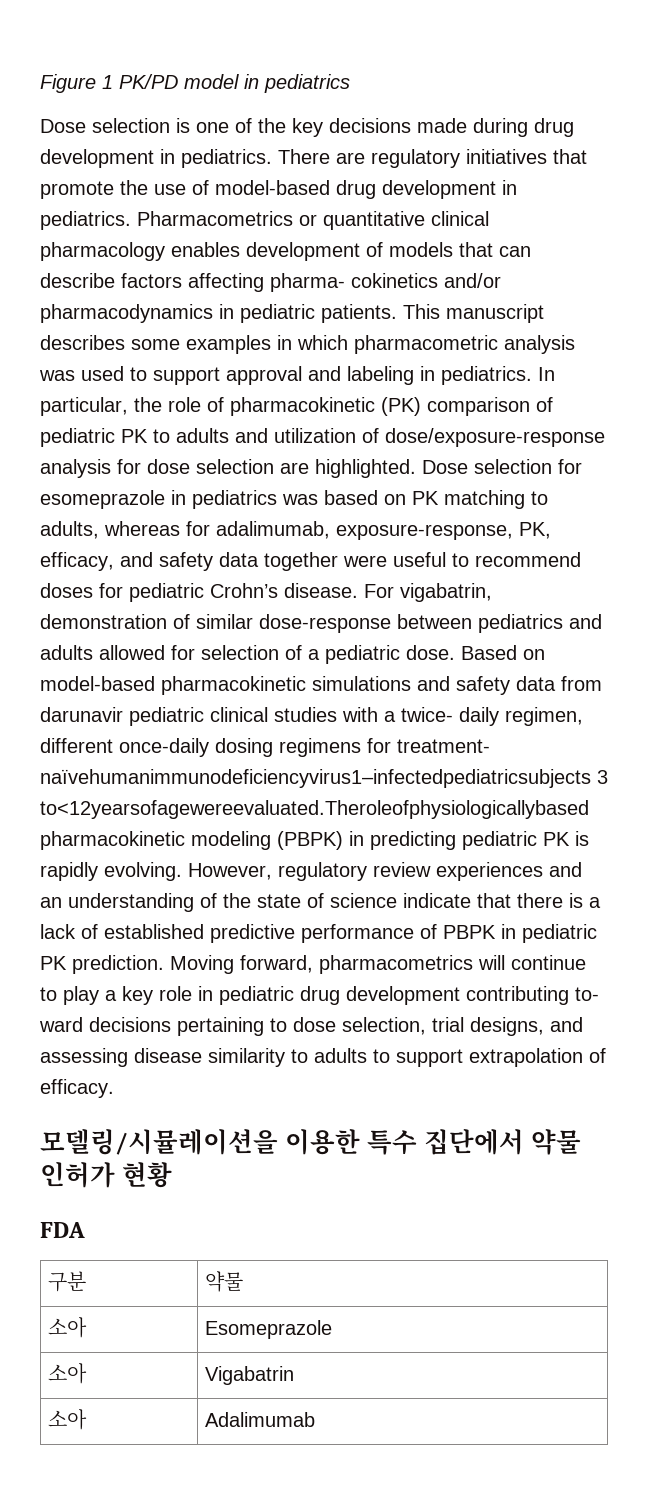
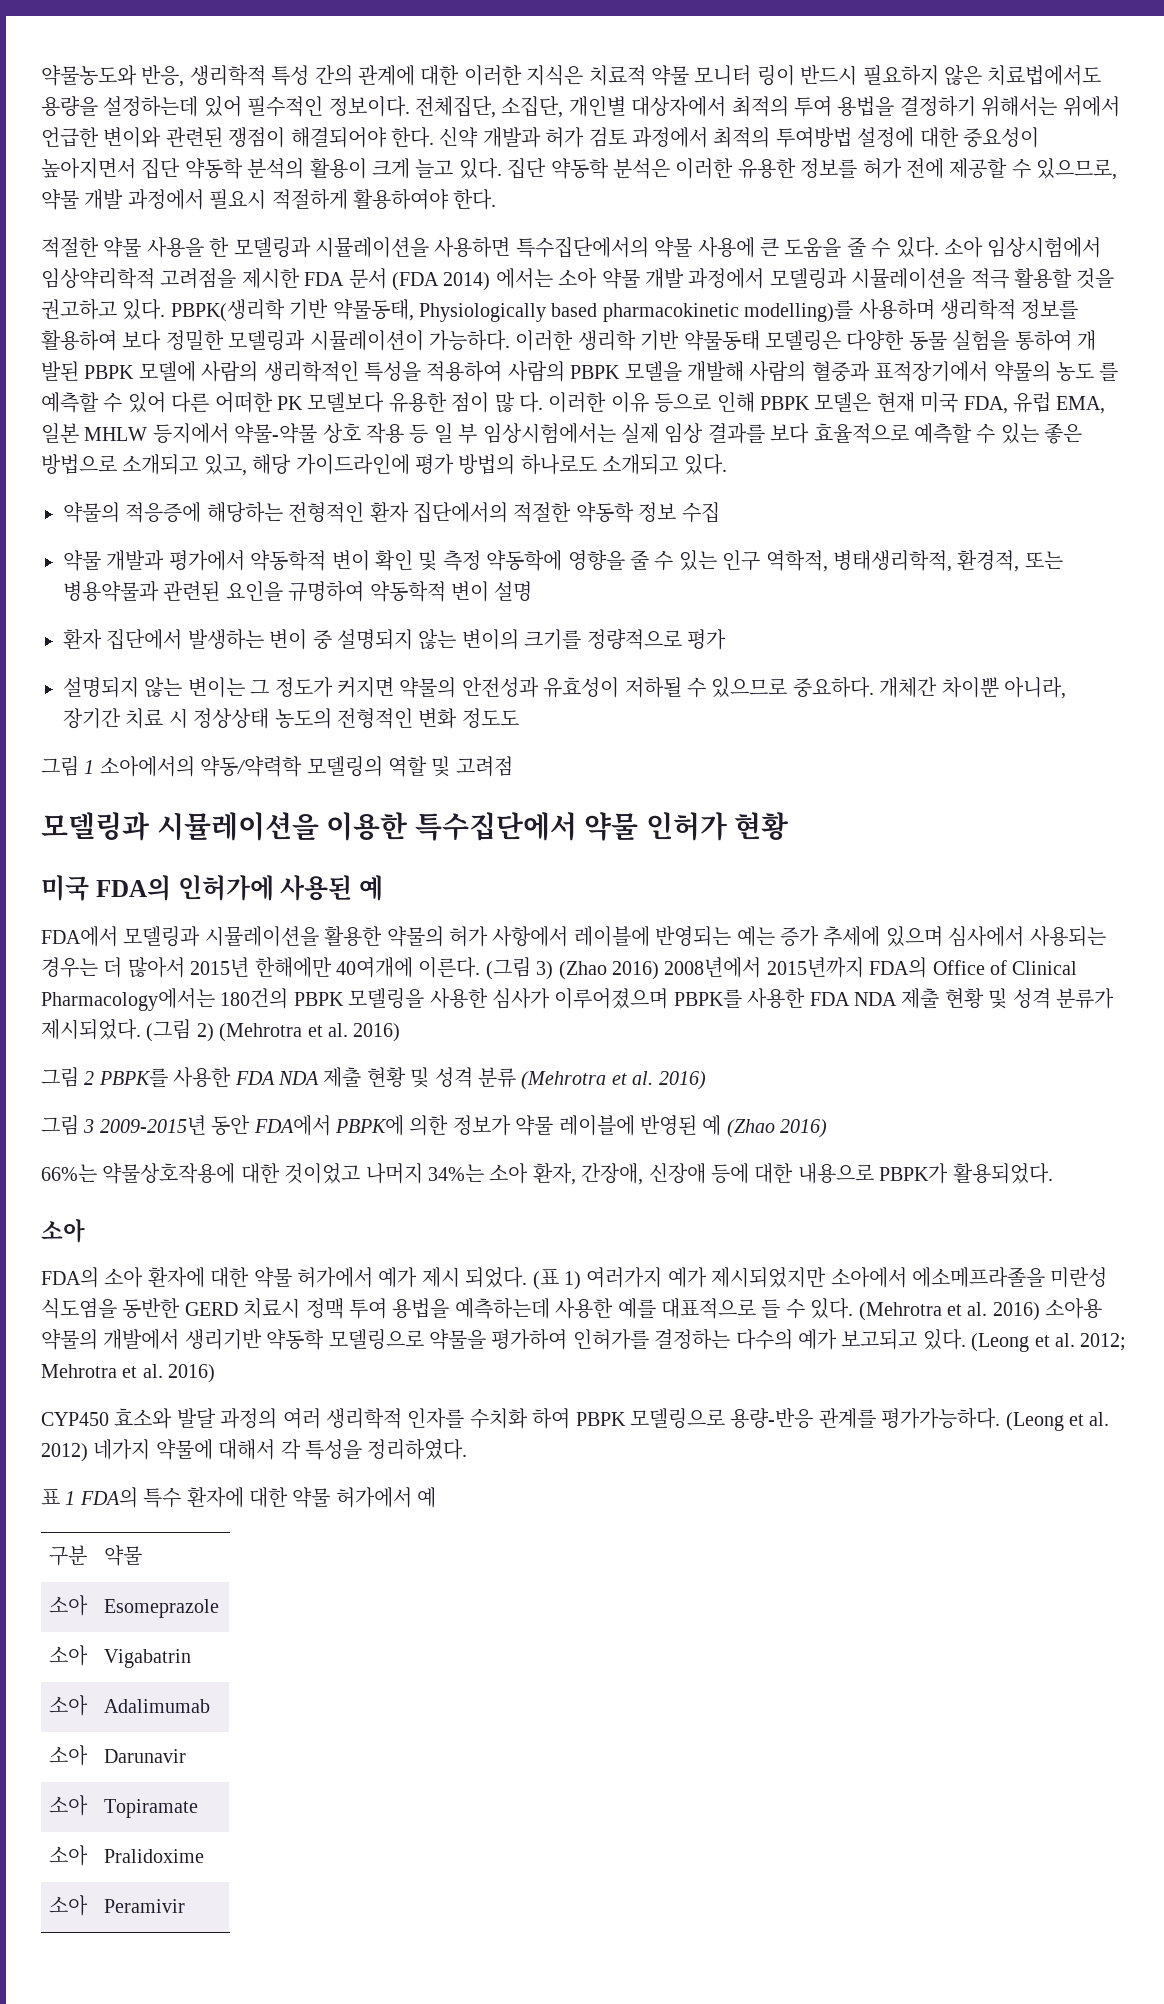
- Figure 1 PK/PD model in pediatrics
- Dose selection is one of the key decisions made during drug development in pediatrics. There are regulatory initiatives that promote the use of model-based drug development in pediatrics. Pharmacometrics or quantitative clinical pharmacology enables development of models that can describe factors affecting pharma- cokinetics and/or pharmacodynamics in pediatric patients. This manuscript describes some examples in which pharmacometric analysis was used to support approval and labeling in pediatrics. In particular, the role of pharmacokinetic (PK) comparison of pediatric PK to adults and utilization of dose/exposure-response analysis for dose selection are highlighted. Dose selection for esomeprazole in pediatrics was based on PK matching to adults, whereas for adalimumab, exposure-response, PK, efficacy, and safety data together were useful to recommend doses for pediatric Crohn’s disease. For vigabatrin, demonstration of similar dose-response between pediatrics and adults allowed for selection of a pediatric dose. Based on model-based pharmacokinetic simulations and safety data from darunavir pediatric clinical studies with a twice- daily regimen, different once-daily dosing regimens for treatment- naïvehumanimmunodeficiencyvirus1–infectedpediatricsubjects 3 to<12yearsofagewereevaluated.Theroleofphysiologicallybased pharmacokinetic modeling (PBPK) in predicting pediatric PK is rapidly evolving. However, regulatory review experiences and an understanding of the state of science indicate that there is a lack of established predictive performance of PBPK in pediatric PK prediction. Moving forward, pharmacometrics will continue to play a key role in pediatric drug development contributing to- ward decisions pertaining to dose selection, trial designs, and assessing disease similarity to adults to support extrapolation of efficacy.
- 모델링/시뮬레이션을 이용한 특수 집단에서 약물 인허가 현황
- FDA
+ 약물농도와 반응, 생리학적 특성 간의 관계에 대한 이러한 지식은 치료적 약물 모니터 링이 반드시 필요하지 않은 치료법에서도 용량을 설정하는데 있어 필수적인 정보이다. 전체집단, 소집단, 개인별 대상자에서 최적의 투여 용법을 결정하기 위해서는 위에서 언급한 변이와 관련된 쟁점이 해결되어야 한다. 신약 개발과 허가 검토 과정에서 최적의 투여방법 설정에 대한 중요성이 높아지면서 집단 약동학 분석의 활용이 크게 늘고 있다. 집단 약동학 분석은 이러한 유용한 정보를 허가 전에 제공할 수 있으므로, 약물 개발 과정에서 필요시 적절하게 활용하여야 한다.
+ 적절한 약물 사용을 한 모델링과 시뮬레이션을 사용하면 특수집단에서의 약물 사용에 큰 도움을 줄 수 있다. 소아 임상시험에서 임상약리학적 고려점을 제시한 FDA 문서 (FDA 2014) 에서는 소아 약물 개발 과정에서 모델링과 시뮬레이션을 적극 활용할 것을 권고하고 있다. PBPK(생리학 기반 약물동태, Physiologically based pharmacokinetic modelling)를 사용하며 생리학적 정보를 활용하여 보다 정밀한 모델링과 시뮬레이션이 가능하다. 이러한 생리학 기반 약물동태 모델링은 다양한 동물 실험을 통하여 개 발된 PBPK 모델에 사람의 생리학적인 특성을 적용하여 사람의 PBPK 모델을 개발해 사람의 혈중과 표적장기에서 약물의 농도 를 예측할 수 있어 다른 어떠한 PK 모델보다 유용한 점이 많 다. 이러한 이유 등으로 인해 PBPK 모델은 현재 미국 FDA, 유럽 EMA, 일본 MHLW 등지에서 약물-약물 상호 작용 등 일 부 임상시험에서는 실제 임상 결과를 보다 효율적으로 예측할 수 있는 좋은 방법으로 소개되고 있고, 해당 가이드라인에 평가 방법의 하나로도 소개되고 있다.
+ 약물의 적응증에 해당하는 전형적인 환자 집단에서의 적절한 약동학 정보 수집
+ 약물 개발과 평가에서 약동학적 변이 확인 및 측정 약동학에 영향을 줄 수 있는 인구 역학적, 병태생리학적, 환경적, 또는 병용약물과 관련된 요인을 규명하여 약동학적 변이 설명
+ 환자 집단에서 발생하는 변이 중 설명되지 않는 변이의 크기를 정량적으로 평가
+ 설명되지 않는 변이는 그 정도가 커지면 약물의 안전성과 유효성이 저하될 수 있으므로 중요하다. 개체간 차이뿐 아니라, 장기간 치료 시 정상상태 농도의 전형적인 변화 정도도
+ 그림 1 소아에서의 약동/약력학 모델링의 역할 및 고려점
+ 모델링과 시뮬레이션을 이용한 특수집단에서 약물 인허가 현황
+ 미국 FDA의 인허가에 사용된 예
+ FDA에서 모델링과 시뮬레이션을 활용한 약물의 허가 사항에서 레이블에 반영되는 예는 증가 추세에 있으며 심사에서 사용되는 경우는 더 많아서 2015년 한해에만 40여개에 이른다. (그림 3) (Zhao 2016) 2008년에서 2015년까지 FDA의 Office of Clinical Pharmacology에서는 180건의 PBPK 모델링을 사용한 심사가 이루어졌으며 PBPK를 사용한 FDA NDA 제출 현황 및 성격 분류가 제시되었다. (그림 2) (Mehrotra et al. 2016)
+ 그림 2 PBPK를 사용한 FDA NDA 제출 현황 및 성격 분류 (Mehrotra et al. 2016)
+ 그림 3 2009-2015년 동안 FDA에서 PBPK에 의한 정보가 약물 레이블에 반영된 예 (Zhao 2016)
+ 66%는 약물상호작용에 대한 것이었고 나머지 34%는 소아 환자, 간장애, 신장애 등에 대한 내용으로 PBPK가 활용되었다.
+ 소아
+ FDA의 소아 환자에 대한 약물 허가에서 예가 제시 되었다. (표 1) 여러가지 예가 제시되었지만 소아에서 에소메프라졸을 미란성 식도염을 동반한 GERD 치료시 정맥 투여 용법을 예측하는데 사용한 예를 대표적으로 들 수 있다. (Mehrotra et al. 2016) 소아용 약물의 개발에서 생리기반 약동학 모델링으로 약물을 평가하여 인허가를 결정하는 다수의 예가 보고되고 있다. (Leong et al. 2012; Mehrotra et al. 2016)
+ CYP450 효소와 발달 과정의 여러 생리학적 인자를 수치화 하여 PBPK 모델링으로 용량-반응 관계를 평가가능하다. (Leong et al. 2012) 네가지 약물에 대해서 각 특성을 정리하였다.
+ 표 1 FDA의 특수 환자에 대한 약물 허가에서 예
+ 소아 | Darunavir
+ 소아 | Topiramate
+ 소아 | Pralidoxime
+ 소아 | Peramivir

